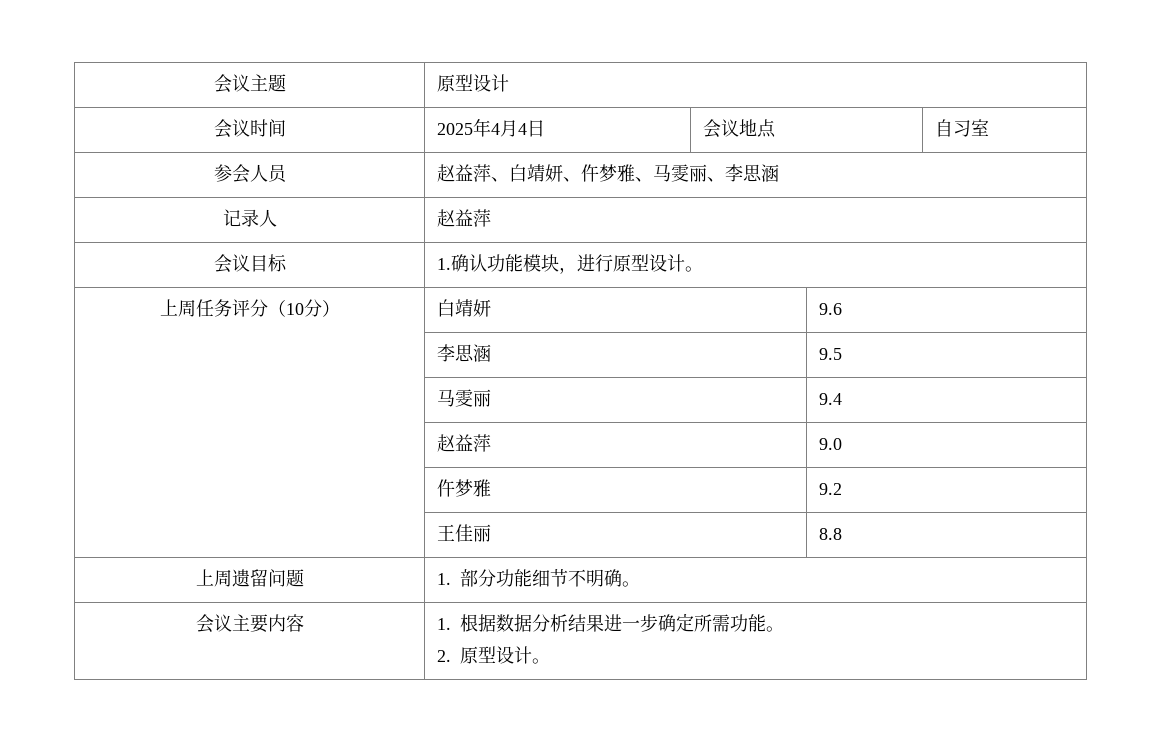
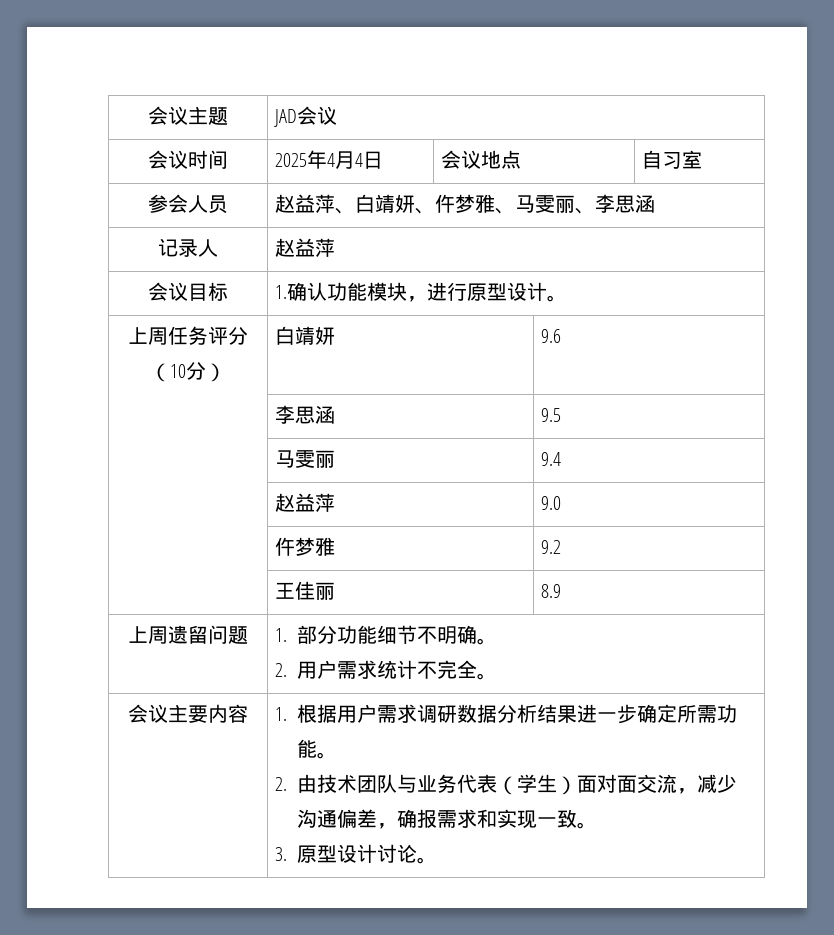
- 会议主题 | 原型设计
+ 会议主题 | JAD会议
- | 王佳丽 | 8.8
+ | 王佳丽 | 8.9
  上周遗留问题 | 1.部分功能细节不明确。
+ 2.用户需求统计不完全。
- 会议主要内容 | 1.根据数据分析结果进一步确定所需功能。
- 2.原型设计。
+ 会议主要内容 | 1.根据用户需求调研数据分析结果进一步确定所需功能。
+ 2.由技术团队与业务代表（学生）面对面交流，减少沟通偏差，确报需求和实现一致。
+ 3.原型设计讨论。

